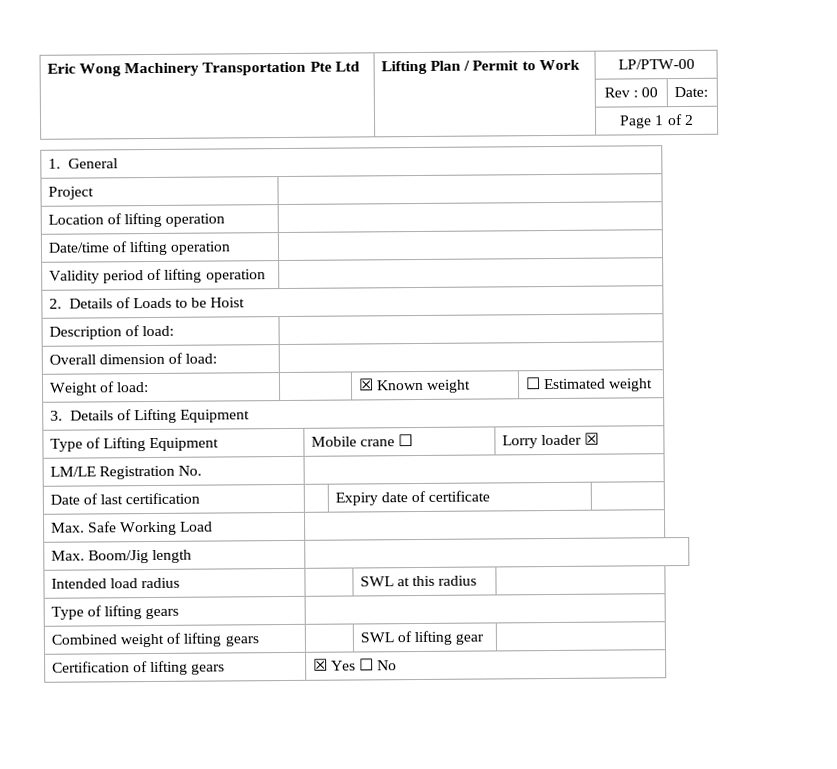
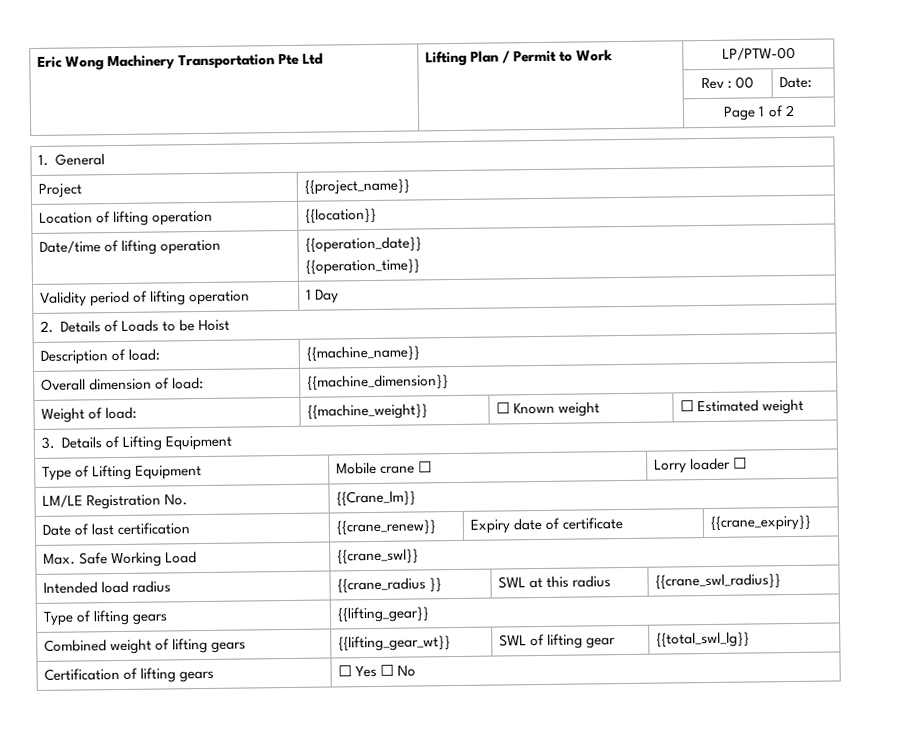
- Project |
+ Project | {{project_name}}
- Location of lifting operation |
+ Location of lifting operation | {{location}}
- Date/time of lifting operation |
+ Date/time of lifting operation | {{operation_date}}
+ {{operation_time}}
- Validity period of lifting operation |
+ Validity period of lifting operation | 1 Day
- Description of load: |
+ Description of load: | {{machine_name}}
- Overall dimension of load: |
+ Overall dimension of load: | {{machine_dimension}}
- Weight of load: | | ☒ Known weight | ☐ Estimated weight
+ Weight of load: | {{machine_weight}} | ☐ Known weight | ☐ Estimated weight
- Type of Lifting Equipment | Mobile crane ☐ | Lorry loader ☒
+ Type of Lifting Equipment | Mobile crane ☐ | Lorry loader ☐
- LM/LE Registration No. |
+ LM/LE Registration No. | {{Crane_lm}}
- Date of last certification | | Expiry date of certificate |
+ Date of last certification | {{crane_renew}} | Expiry date of certificate | {{crane_expiry}}
- Max. Safe Working Load |
- Max. Boom/Jig length |
+ Max. Safe Working Load | {{crane_swl}}
- Intended load radius | | SWL at this radius |
+ Intended load radius | {{crane_radius }} | SWL at this radius | {{crane_swl_radius}}
- Type of lifting gears |
+ Type of lifting gears | {{lifting_gear}}
- Combined weight of lifting gears | | SWL of lifting gear |
+ Combined weight of lifting gears | {{lifting_gear_wt}} | SWL of lifting gear | {{total_swl_lg}}
- Certification of lifting gears | ☒ Yes ☐ No
+ Certification of lifting gears | ☐ Yes ☐ No

